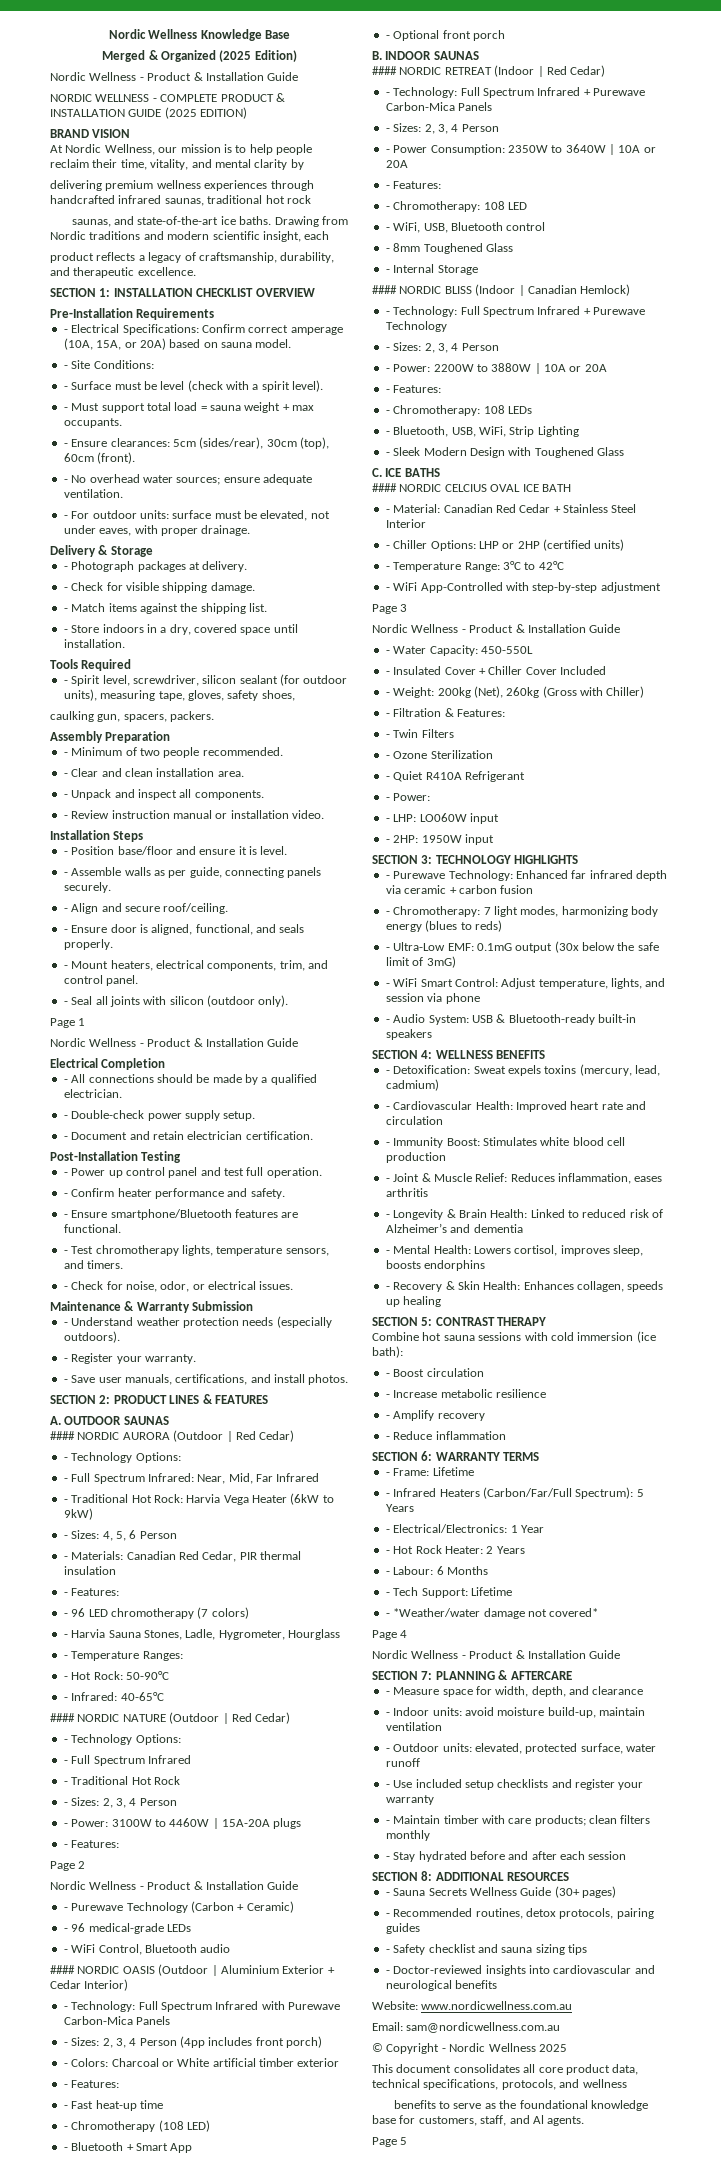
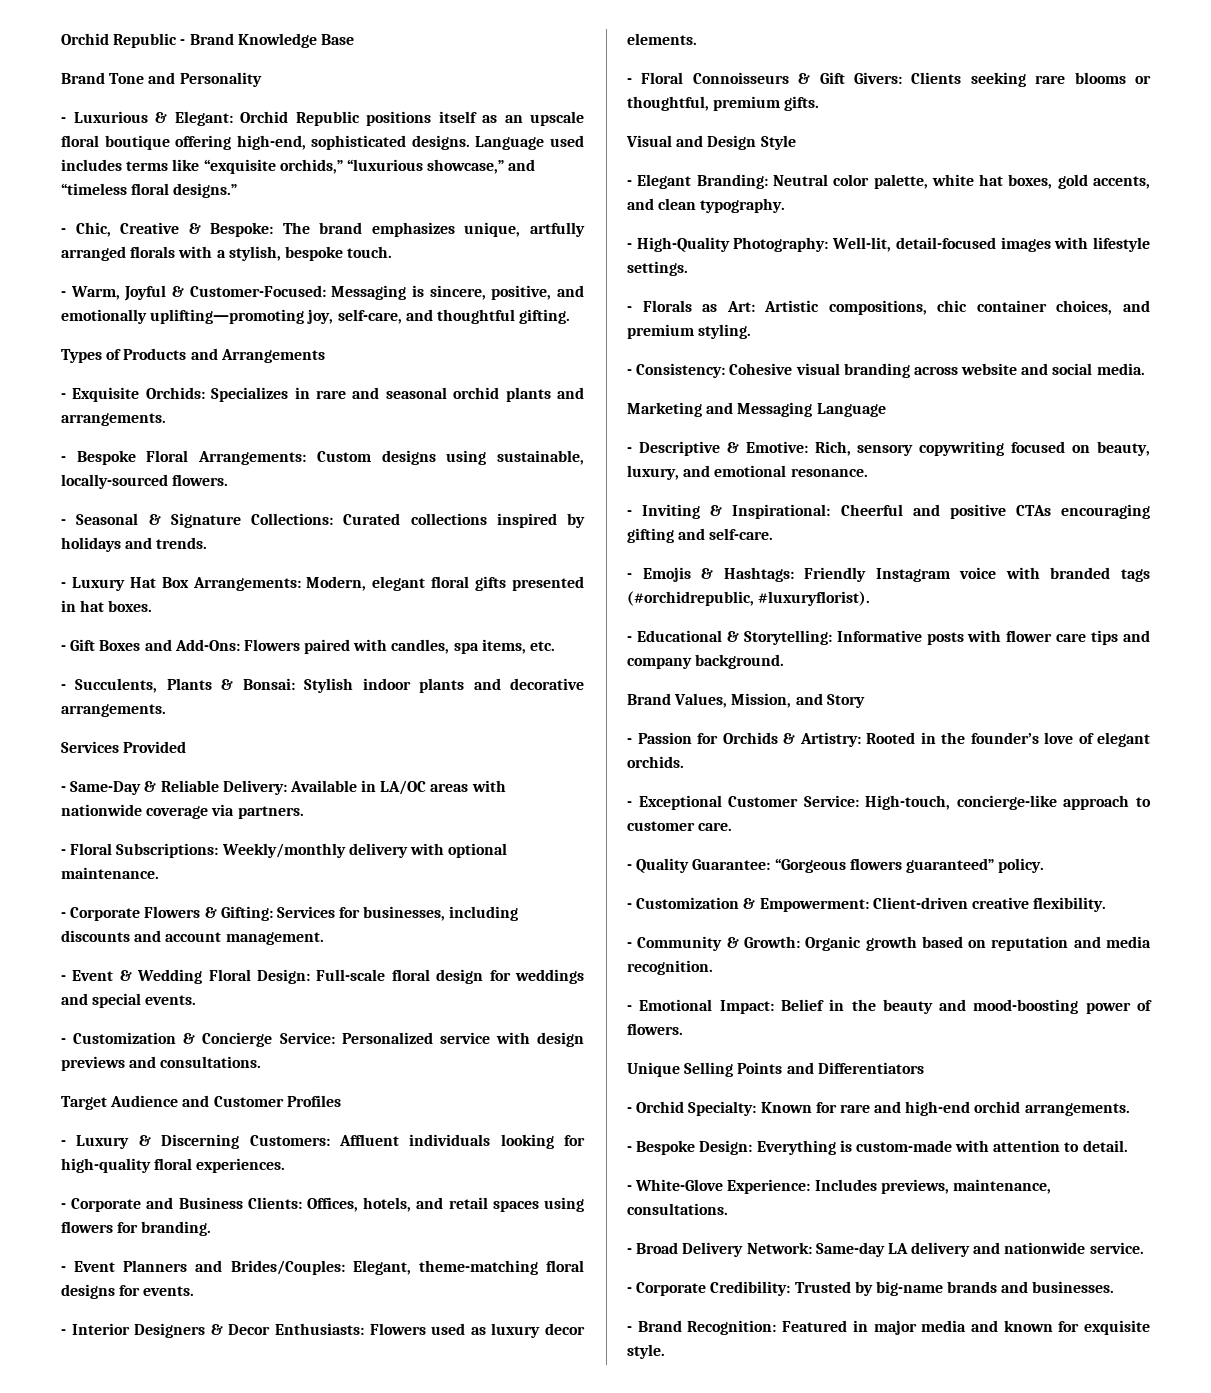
- Nordic Wellness Knowledge Base
- Merged & Organized (2025 Edition)
- Nordic Wellness - Product & Installation Guide
- NORDIC WELLNESS - COMPLETE PRODUCT & INSTALLATION GUIDE (2025 EDITION)
- BRAND VISION
- At Nordic Wellness, our mission is to help people reclaim their time, vitality, and mental clarity by
- delivering premium wellness experiences through handcrafted infrared saunas, traditional hot rock
- saunas, and state-of-the-art ice baths. Drawing from Nordic traditions and modern scientific insight, each
- product reflects a legacy of craftsmanship, durability, and therapeutic excellence.
- SECTION 1: INSTALLATION CHECKLIST OVERVIEW
- Pre-Installation Requirements
- - Electrical Specifications: Confirm correct amperage (10A, 15A, or 20A) based on sauna model.
- - Site Conditions:
- - Surface must be level (check with a spirit level).
- - Must support total load = sauna weight + max occupants.
- - Ensure clearances: 5cm (sides/rear), 30cm (top), 60cm (front).
- - No overhead water sources; ensure adequate ventilation.
- - For outdoor units: surface must be elevated, not under eaves, with proper drainage.
- Delivery & Storage
- - Photograph packages at delivery.
- - Check for visible shipping damage.
- - Match items against the shipping list.
- - Store indoors in a dry, covered space until installation.
- Tools Required
- - Spirit level, screwdriver, silicon sealant (for outdoor units), measuring tape, gloves, safety shoes,
- caulking gun, spacers, packers.
- Assembly Preparation
- - Minimum of two people recommended.
- - Clear and clean installation area.
- - Unpack and inspect all components.
- - Review instruction manual or installation video.
- Installation Steps
- - Position base/floor and ensure it is level.
- - Assemble walls as per guide, connecting panels securely.
- - Align and secure roof/ceiling.
- - Ensure door is aligned, functional, and seals properly.
- - Mount heaters, electrical components, trim, and control panel.
- - Seal all joints with silicon (outdoor only).
- Page 1
- Nordic Wellness - Product & Installation Guide
- Electrical Completion
- - All connections should be made by a qualified electrician.
- - Double-check power supply setup.
- - Document and retain electrician certification.
- Post-Installation Testing
- - Power up control panel and test full operation.
- - Confirm heater performance and safety.
- - Ensure smartphone/Bluetooth features are functional.
- - Test chromotherapy lights, temperature sensors, and timers.
- - Check for noise, odor, or electrical issues.
- Maintenance & Warranty Submission
- - Understand weather protection needs (especially outdoors).
- - Register your warranty.
- - Save user manuals, certifications, and install photos.
- SECTION 2: PRODUCT LINES & FEATURES
- A. OUTDOOR SAUNAS
- #### NORDIC AURORA (Outdoor | Red Cedar)
- - Technology Options:
- - Full Spectrum Infrared: Near, Mid, Far Infrared
- - Traditional Hot Rock: Harvia Vega Heater (6kW to 9kW)
- - Sizes: 4, 5, 6 Person
- - Materials: Canadian Red Cedar, PIR thermal insulation
- - Features:
- - 96 LED chromotherapy (7 colors)
- - Harvia Sauna Stones, Ladle, Hygrometer, Hourglass
- - Temperature Ranges:
- - Hot Rock: 50-90°C
- - Infrared: 40-65°C
- #### NORDIC NATURE (Outdoor | Red Cedar)
- - Technology Options:
- - Full Spectrum Infrared
- - Traditional Hot Rock
- - Sizes: 2, 3, 4 Person
- - Power: 3100W to 4460W | 15A-20A plugs
- - Features:
- Page 2
- Nordic Wellness - Product & Installation Guide
- - Purewave Technology (Carbon + Ceramic)
- - 96 medical-grade LEDs
- - WiFi Control, Bluetooth audio
- #### NORDIC OASIS (Outdoor | Aluminium Exterior + Cedar Interior)
- - Technology: Full Spectrum Infrared with Purewave Carbon-Mica Panels
- - Sizes: 2, 3, 4 Person (4pp includes front porch)
- - Colors: Charcoal or White artificial timber exterior
- - Features:
- - Fast heat-up time
- - Chromotherapy (108 LED)
- - Bluetooth + Smart App
- - Optional front porch
- B. INDOOR SAUNAS
- #### NORDIC RETREAT (Indoor | Red Cedar)
- - Technology: Full Spectrum Infrared + Purewave Carbon-Mica Panels
- - Sizes: 2, 3, 4 Person
- - Power Consumption: 2350W to 3640W | 10A or 20A
- - Features:
- - Chromotherapy: 108 LED
- - WiFi, USB, Bluetooth control
- - 8mm Toughened Glass
- - Internal Storage
- #### NORDIC BLISS (Indoor | Canadian Hemlock)
- - Technology: Full Spectrum Infrared + Purewave Technology
- - Sizes: 2, 3, 4 Person
- - Power: 2200W to 3880W | 10A or 20A
- - Features:
- - Chromotherapy: 108 LEDs
- - Bluetooth, USB, WiFi, Strip Lighting
- - Sleek Modern Design with Toughened Glass
- C. ICE BATHS
- #### NORDIC CELCIUS OVAL ICE BATH
- - Material: Canadian Red Cedar + Stainless Steel Interior
- - Chiller Options: LHP or 2HP (certified units)
- - Temperature Range: 3°C to 42°C
- - WiFi App-Controlled with step-by-step adjustment
- Page 3
- Nordic Wellness - Product & Installation Guide
- - Water Capacity: 450-550L
- - Insulated Cover + Chiller Cover Included
- - Weight: 200kg (Net), 260kg (Gross with Chiller)
- - Filtration & Features:
- - Twin Filters
- - Ozone Sterilization
- - Quiet R410A Refrigerant
- - Power:
- - LHP: LO060W input
- - 2HP: 1950W input
- SECTION 3: TECHNOLOGY HIGHLIGHTS
- - Purewave Technology: Enhanced far infrared depth via ceramic + carbon fusion
- - Chromotherapy: 7 light modes, harmonizing body energy (blues to reds)
- - Ultra-Low EMF: 0.1mG output (30x below the safe limit of 3mG)
- - WiFi Smart Control: Adjust temperature, lights, and session via phone
- - Audio System: USB & Bluetooth-ready built-in speakers
- SECTION 4: WELLNESS BENEFITS
- - Detoxification: Sweat expels toxins (mercury, lead, cadmium)
- - Cardiovascular Health: Improved heart rate and circulation
- - Immunity Boost: Stimulates white blood cell production
- - Joint & Muscle Relief: Reduces inflammation, eases arthritis
- - Longevity & Brain Health: Linked to reduced risk of Alzheimer’s and dementia
- - Mental Health: Lowers cortisol, improves sleep, boosts endorphins
- - Recovery & Skin Health: Enhances collagen, speeds up healing
- SECTION 5: CONTRAST THERAPY
- Combine hot sauna sessions with cold immersion (ice bath):
- - Boost circulation
- - Increase metabolic resilience
- - Amplify recovery
- - Reduce inflammation
- SECTION 6: WARRANTY TERMS
- - Frame: Lifetime
- - Infrared Heaters (Carbon/Far/Full Spectrum): 5 Years
- - Electrical/Electronics: 1 Year
- - Hot Rock Heater: 2 Years
- - Labour: 6 Months
- - Tech Support: Lifetime
- - *Weather/water damage not covered*
- Page 4
- Nordic Wellness - Product & Installation Guide
- SECTION 7: PLANNING & AFTERCARE
- - Measure space for width, depth, and clearance
- - Indoor units: avoid moisture build-up, maintain ventilation
- - Outdoor units: elevated, protected surface, water runoff
- - Use included setup checklists and register your warranty
- - Maintain timber with care products; clean filters monthly
- - Stay hydrated before and after each session
- SECTION 8: ADDITIONAL RESOURCES
- - Sauna Secrets Wellness Guide (30+ pages)
- - Recommended routines, detox protocols, pairing guides
- - Safety checklist and sauna sizing tips
- - Doctor-reviewed insights into cardiovascular and neurological benefits
- Website: www.nordicwellness.com.au
- Email: sam@nordicwellness.com.au
- © Copyright - Nordic Wellness 2025
- This document consolidates all core product data, technical specifications, protocols, and wellness
- benefits to serve as the foundational knowledge base for customers, staff, and Al agents.
- Page 5
+ Orchid Republic - Brand Knowledge Base
+ Brand Tone and Personality
+ - Luxurious & Elegant: Orchid Republic positions itself as an upscale floral boutique offering high-end, sophisticated designs. Language used includes terms like “exquisite orchids,” “luxurious showcase,” and “timeless floral designs.”
+ - Chic, Creative & Bespoke: The brand emphasizes unique, artfully arranged florals with a stylish, bespoke touch.
+ - Warm, Joyful & Customer-Focused: Messaging is sincere, positive, and emotionally uplifting—promoting joy, self-care, and thoughtful gifting.
+ Types of Products and Arrangements
+ - Exquisite Orchids: Specializes in rare and seasonal orchid plants and arrangements.
+ - Bespoke Floral Arrangements: Custom designs using sustainable, locally-sourced flowers.
+ - Seasonal & Signature Collections: Curated collections inspired by holidays and trends.
+ - Luxury Hat Box Arrangements: Modern, elegant floral gifts presented in hat boxes.
+ - Gift Boxes and Add-Ons: Flowers paired with candles, spa items, etc.
+ - Succulents, Plants & Bonsai: Stylish indoor plants and decorative arrangements.
+ Services Provided
+ - Same-Day & Reliable Delivery: Available in LA/OC areas with nationwide coverage via partners.
+ - Floral Subscriptions: Weekly/monthly delivery with optional maintenance.
+ - Corporate Flowers & Gifting: Services for businesses, including discounts and account management.
+ - Event & Wedding Floral Design: Full-scale floral design for weddings and special events.
+ - Customization & Concierge Service: Personalized service with design previews and consultations.
+ Target Audience and Customer Profiles
+ - Luxury & Discerning Customers: Affluent individuals looking for high-quality floral experiences.
+ - Corporate and Business Clients: Offices, hotels, and retail spaces using flowers for branding.
+ - Event Planners and Brides/Couples: Elegant, theme-matching floral designs for events.
+ - Interior Designers & Decor Enthusiasts: Flowers used as luxury decor elements.
+ - Floral Connoisseurs & Gift Givers: Clients seeking rare blooms or thoughtful, premium gifts.
+ Visual and Design Style
+ - Elegant Branding: Neutral color palette, white hat boxes, gold accents, and clean typography.
+ - High-Quality Photography: Well-lit, detail-focused images with lifestyle settings.
+ - Florals as Art: Artistic compositions, chic container choices, and premium styling.
+ - Consistency: Cohesive visual branding across website and social media.
+ Marketing and Messaging Language
+ - Descriptive & Emotive: Rich, sensory copywriting focused on beauty, luxury, and emotional resonance.
+ - Inviting & Inspirational: Cheerful and positive CTAs encouraging gifting and self-care.
+ - Emojis & Hashtags: Friendly Instagram voice with branded tags (#orchidrepublic, #luxuryflorist).
+ - Educational & Storytelling: Informative posts with flower care tips and company background.
+ Brand Values, Mission, and Story
+ - Passion for Orchids & Artistry: Rooted in the founder’s love of elegant orchids.
+ - Exceptional Customer Service: High-touch, concierge-like approach to customer care.
+ - Quality Guarantee: “Gorgeous flowers guaranteed” policy.
+ - Customization & Empowerment: Client-driven creative flexibility.
+ - Community & Growth: Organic growth based on reputation and media recognition.
+ - Emotional Impact: Belief in the beauty and mood-boosting power of flowers.
+ Unique Selling Points and Differentiators
+ - Orchid Specialty: Known for rare and high-end orchid arrangements.
+ - Bespoke Design: Everything is custom-made with attention to detail.
+ - White-Glove Experience: Includes previews, maintenance, consultations.
+ - Broad Delivery Network: Same-day LA delivery and nationwide service.
+ - Corporate Credibility: Trusted by big-name brands and businesses.
+ - Brand Recognition: Featured in major media and known for exquisite style.

